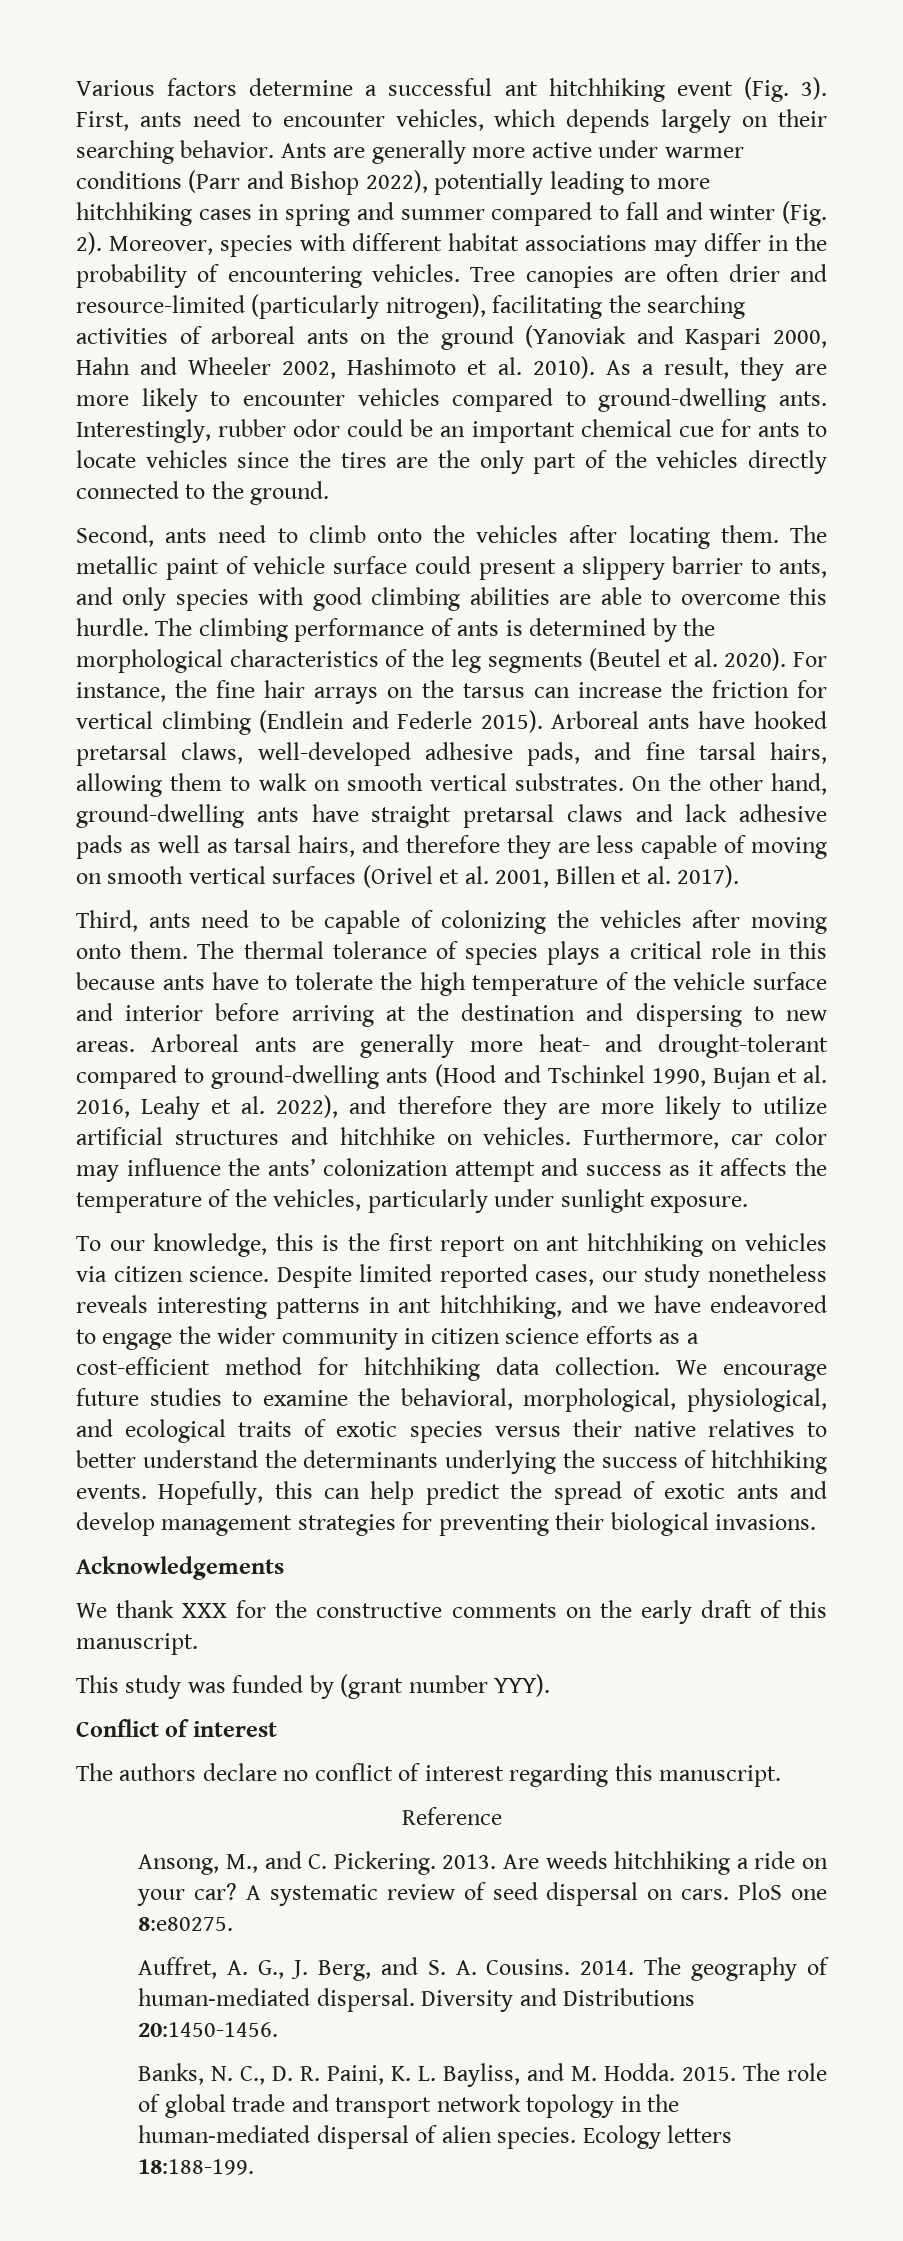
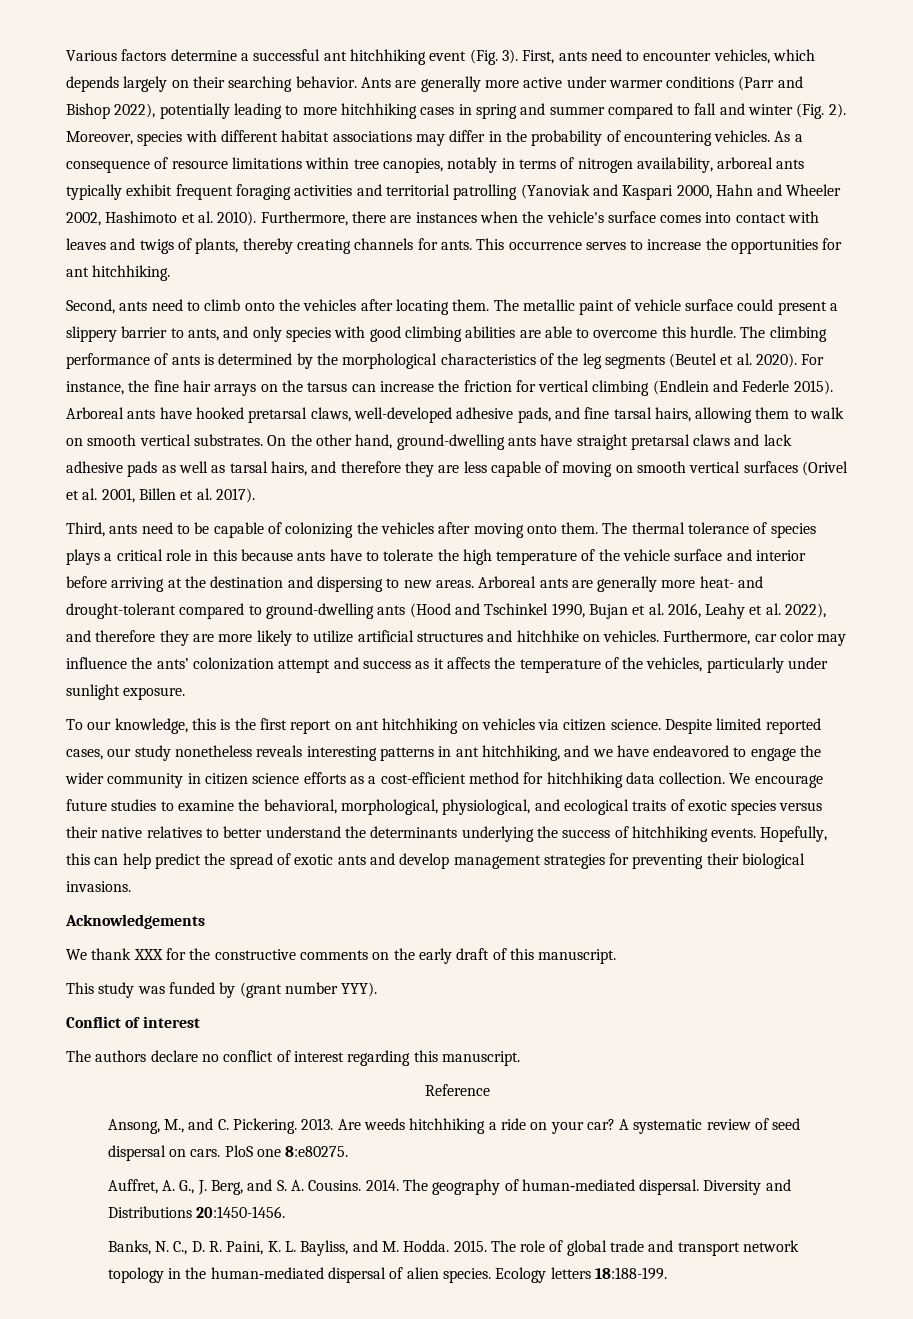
- Tree canopies are often drier and resource-limited (particularly nitrogen), facilitating the searching activities of arboreal ants on the ground (Yanoviak and Kaspari 2000, Hahn and Wheeler 2002, Hashimoto et al. 2010).
+ As a consequence of resource limitations within tree canopies, notably in terms of nitrogen availability, arboreal ants typically exhibit frequent foraging activities and territorial patrolling (Yanoviak and Kaspari 2000, Hahn and Wheeler 2002, Hashimoto et al. 2010).
- As a result, they are more likely to encounter vehicles compared to ground-dwelling ants. Interestingly, rubber odor could be an important chemical cue for ants to locate vehicles since the tires are the only part of the vehicles directly connected to the ground.
+ Furthermore, there are instances when the vehicle's surface comes into contact with leaves and twigs of plants, thereby creating channels for ants. This occurrence serves to increase the opportunities for ant hitchhiking.

